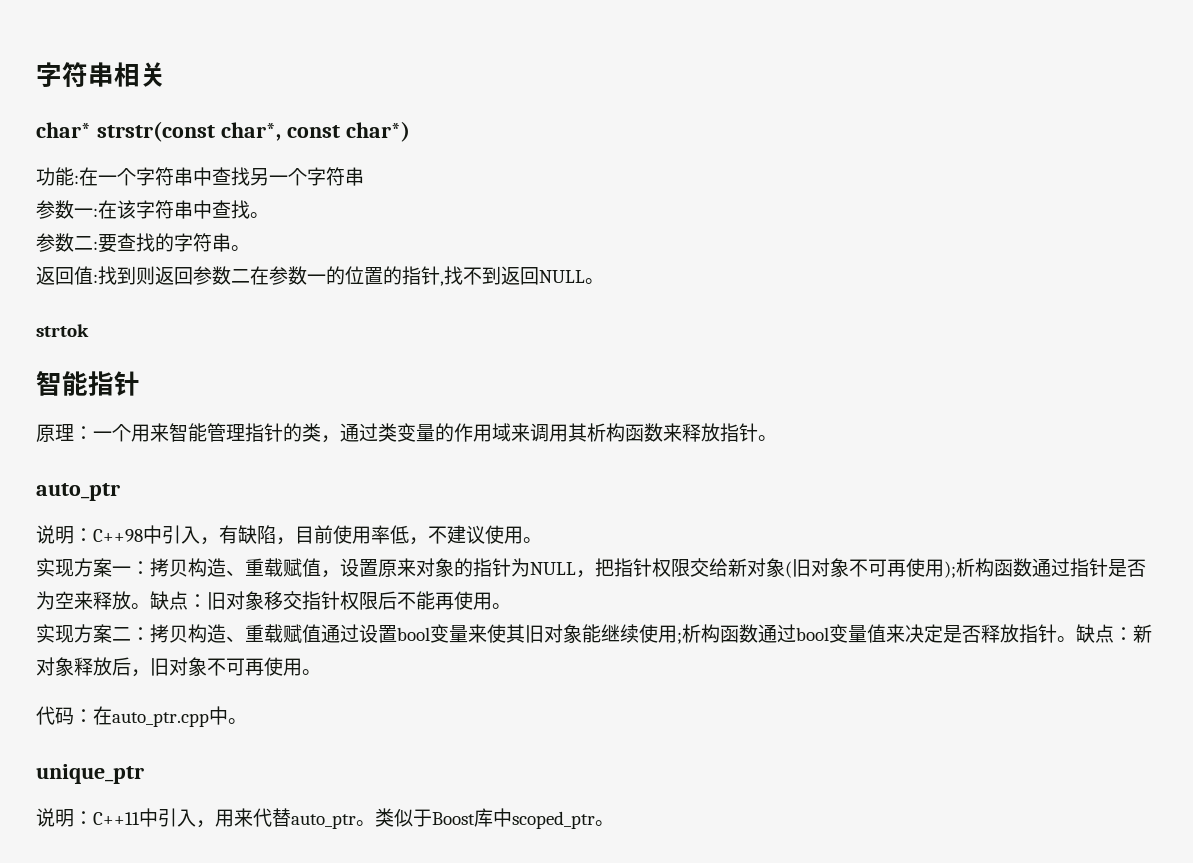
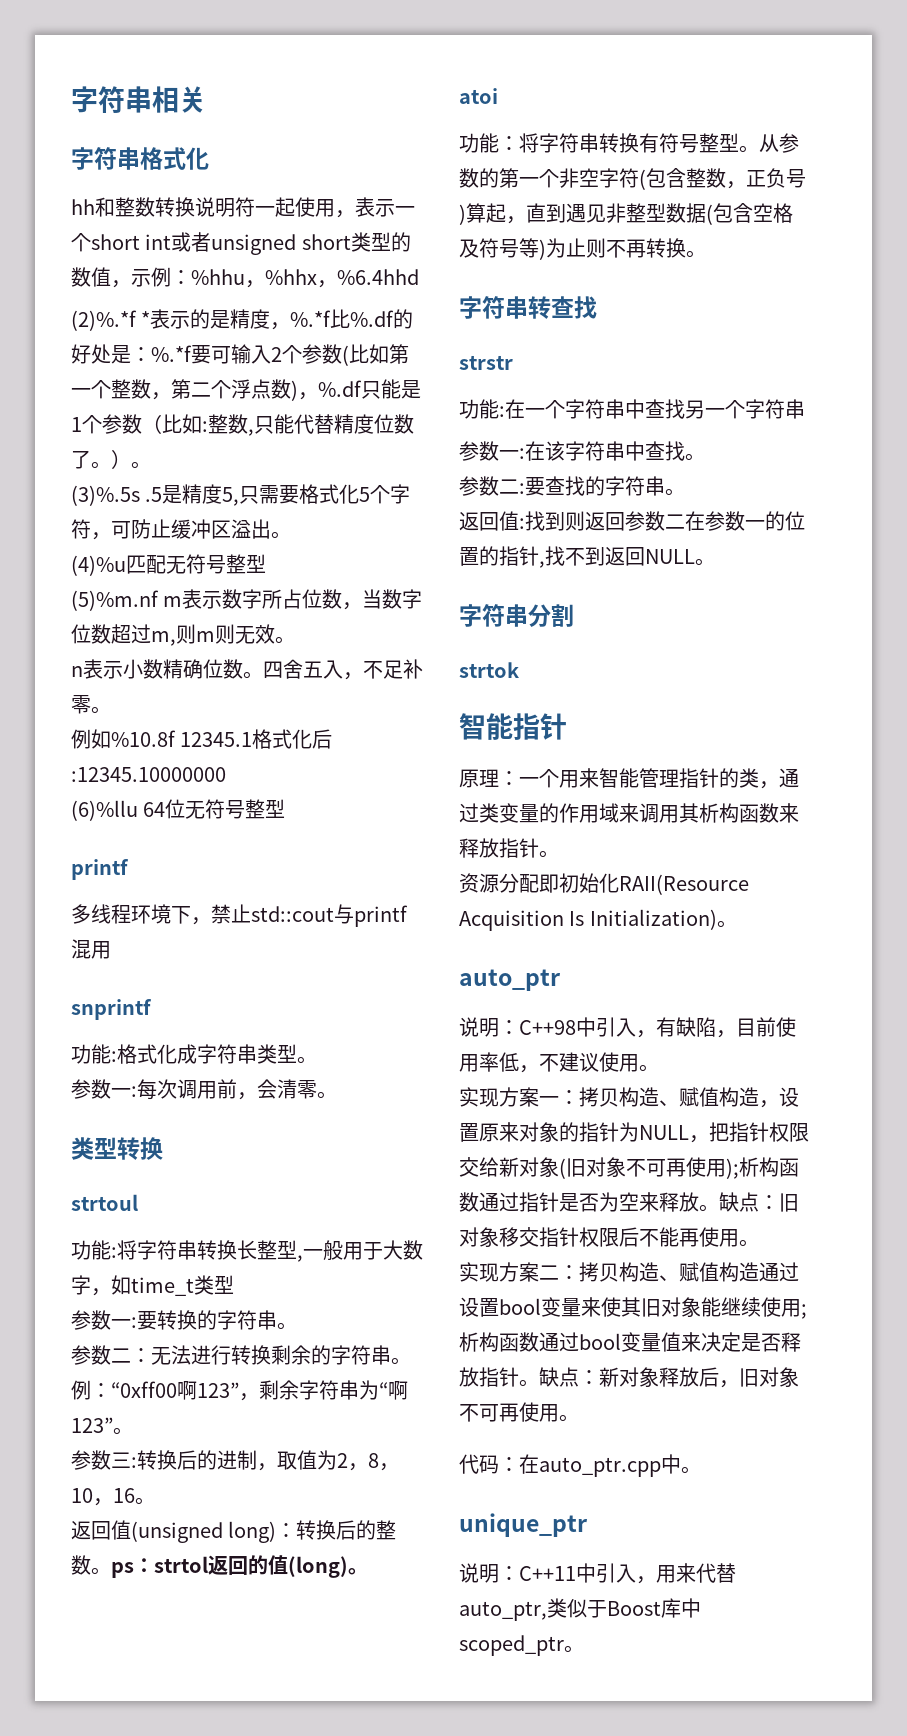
- char* strstr(const char*, const char*)
+ 字符串格式化
+ hh和整数转换说明符一起使用，表示一个short int或者unsigned short类型的数值，示例：%hhu，%hhx，%6.4hhd
+ (2)%.*f *表示的是精度，%.*f比%.df的好处是：%.*f要可输入2个参数(比如第一个整数，第二个浮点数)，%.df只能是1个参数（比如:整数,只能代替精度位数了。）。
+ (3)%.5s .5是精度5,只需要格式化5个字符，可防止缓冲区溢出。
+ (4)%u匹配无符号整型
+ (5)%m.nf m表示数字所占位数，当数字位数超过m,则m则无效。
+ n表示小数精确位数。四舍五入，不足补零。
+ 例如%10.8f 12345.1格式化后:12345.10000000
+ (6)%llu 64位无符号整型
+ printf
+ 多线程环境下，禁止std::cout与printf混用
+ snprintf
+ 功能:格式化成字符串类型。
+ 参数一:每次调用前，会清零。
+ 类型转换
+ strtoul
+ 功能:将字符串转换长整型,一般用于大数字，如time_t类型
+ 参数一:要转换的字符串。
+ 参数二：无法进行转换剩余的字符串。例：“0xff00啊123”，剩余字符串为“啊123”。
+ 参数三:转换后的进制，取值为2，8，10，16。
+ 返回值(unsigned long)：转换后的整数。ps：strtol返回的值(long)。
+ atoi
+ 功能：将字符串转换有符号整型。从参数的第一个非空字符(包含整数，正负号)算起，直到遇见非整型数据(包含空格及符号等)为止则不再转换。
+ 字符串转查找
+ strstr
+ 字符串分割
+ 资源分配即初始化RAII(Resource Acquisition Is Initialization)。
- 实现方案一：拷贝构造、重载赋值，设置原来对象的指针为NULL，把指针权限交给新对象(旧对象不可再使用);析构函数通过指针是否为空来释放。
+ 实现方案一：拷贝构造、赋值构造，设置原来对象的指针为NULL，把指针权限交给新对象(旧对象不可再使用);析构函数通过指针是否为空来释放。
- 实现方案二：拷贝构造、重载赋值通过设置bool变量来使其旧对象能继续使用;析构函数通过bool变量值来决定是否释放指针。
+ 实现方案二：拷贝构造、赋值构造通过设置bool变量来使其旧对象能继续使用;析构函数通过bool变量值来决定是否释放指针。
- 说明：C++11中引入，用来代替auto_ptr。类似于Boost库中scoped_ptr。
+ 说明：C++11中引入，用来代替auto_ptr,类似于Boost库中scoped_ptr。

